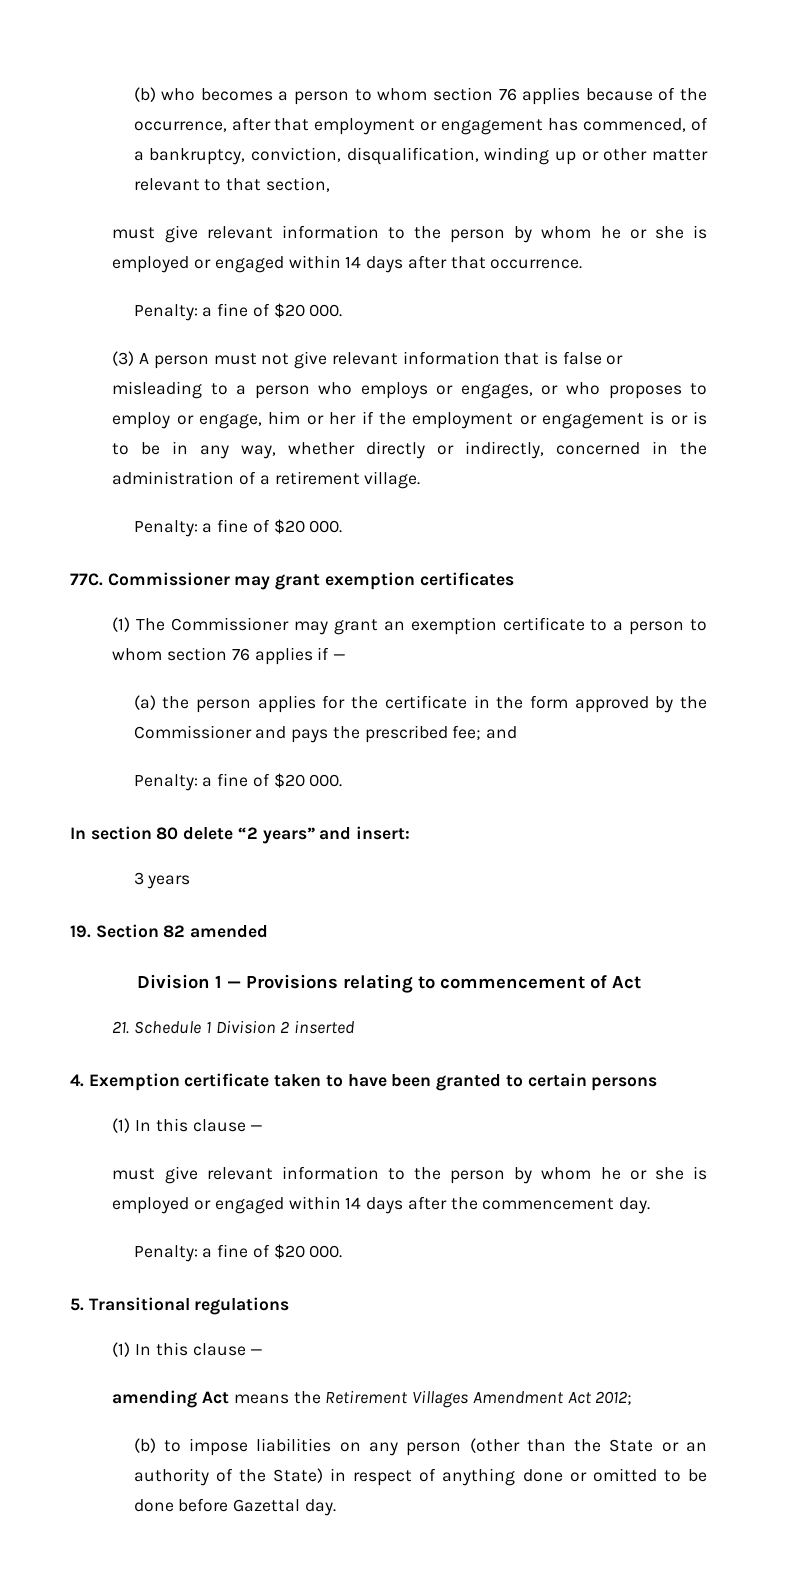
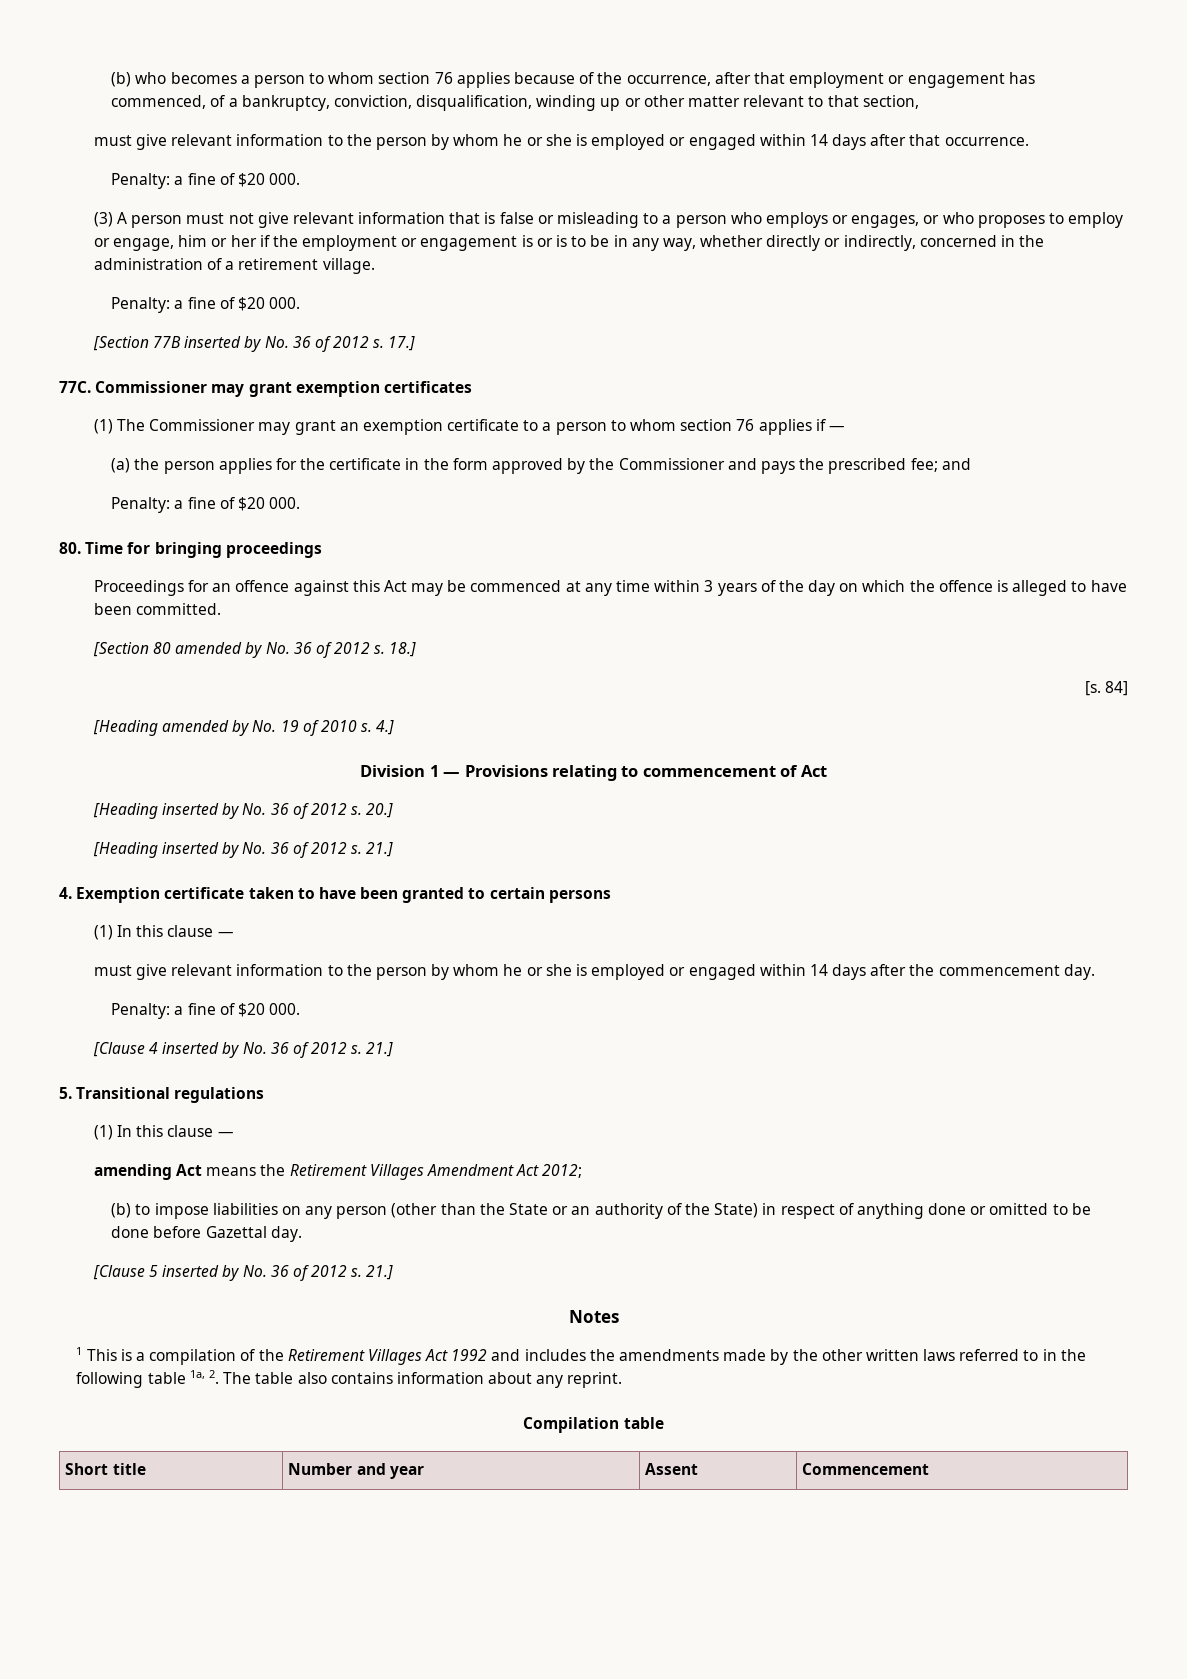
+ [Section 77B inserted by No. 36 of 2012 s. 17.]
- In section 80 delete “2 years” and insert:
- 3 years
- 19. Section 82 amended
+ 80. Time for bringing proceedings
+ Proceedings for an offence against this Act may be commenced at any time within 3 years of the day on which the offence is alleged to have been committed.
+ [Section 80 amended by No. 36 of 2012 s. 18.]
+ [s. 84]
+ [Heading amended by No. 19 of 2010 s. 4.]
- 21. Schedule 1 Division 2 inserted
+ [Heading inserted by No. 36 of 2012 s. 20.]
+ [Heading inserted by No. 36 of 2012 s. 21.]
+ [Clause 4 inserted by No. 36 of 2012 s. 21.]
+ [Clause 5 inserted by No. 36 of 2012 s. 21.]
+ Notes
+ 1 This is a compilation of the Retirement Villages Act 1992 and includes the amendments made by the other written laws referred to in the following table 1a, 2. The table also contains information about any reprint.
+ Compilation table
+ Short title | Number and year | Assent | Commencement

